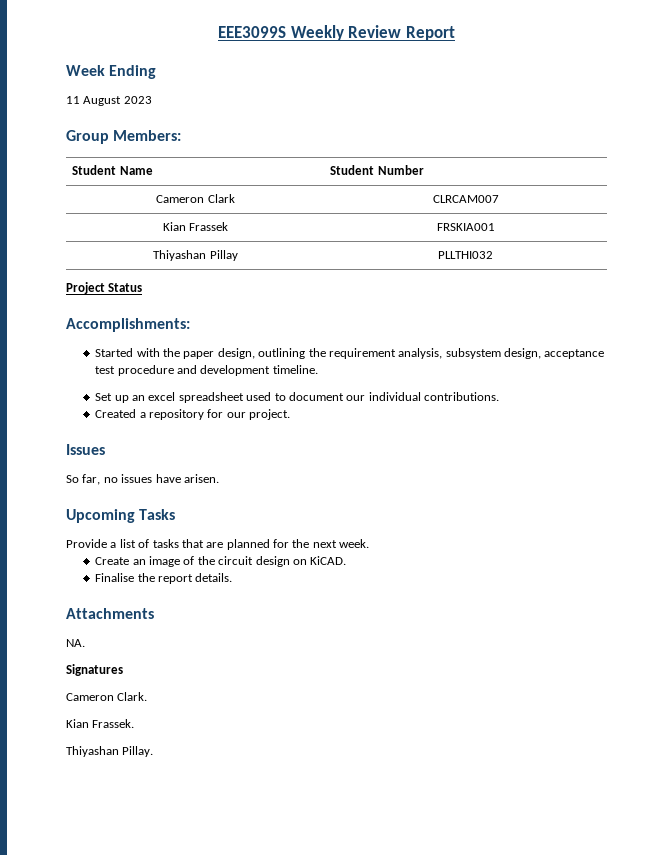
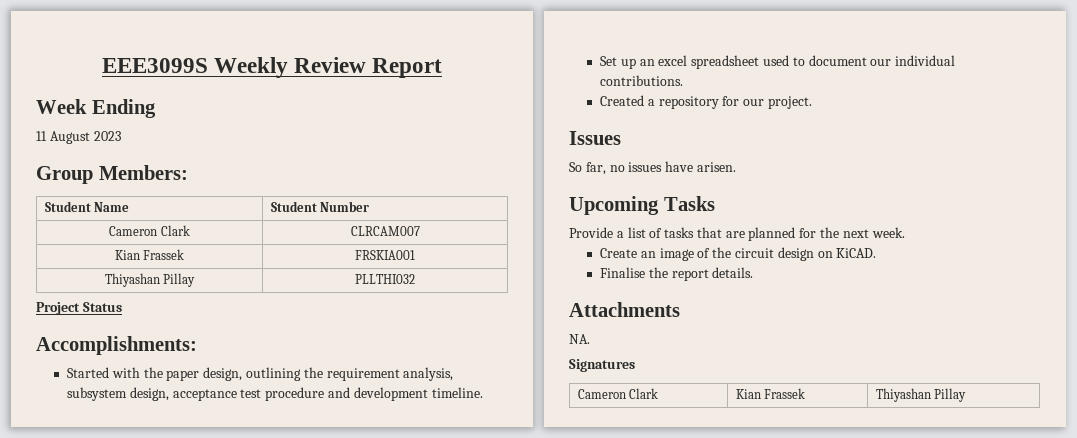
- Cameron Clark.
- Kian Frassek.
- Thiyashan Pillay.
+ Cameron Clark | Kian Frassek | Thiyashan Pillay

